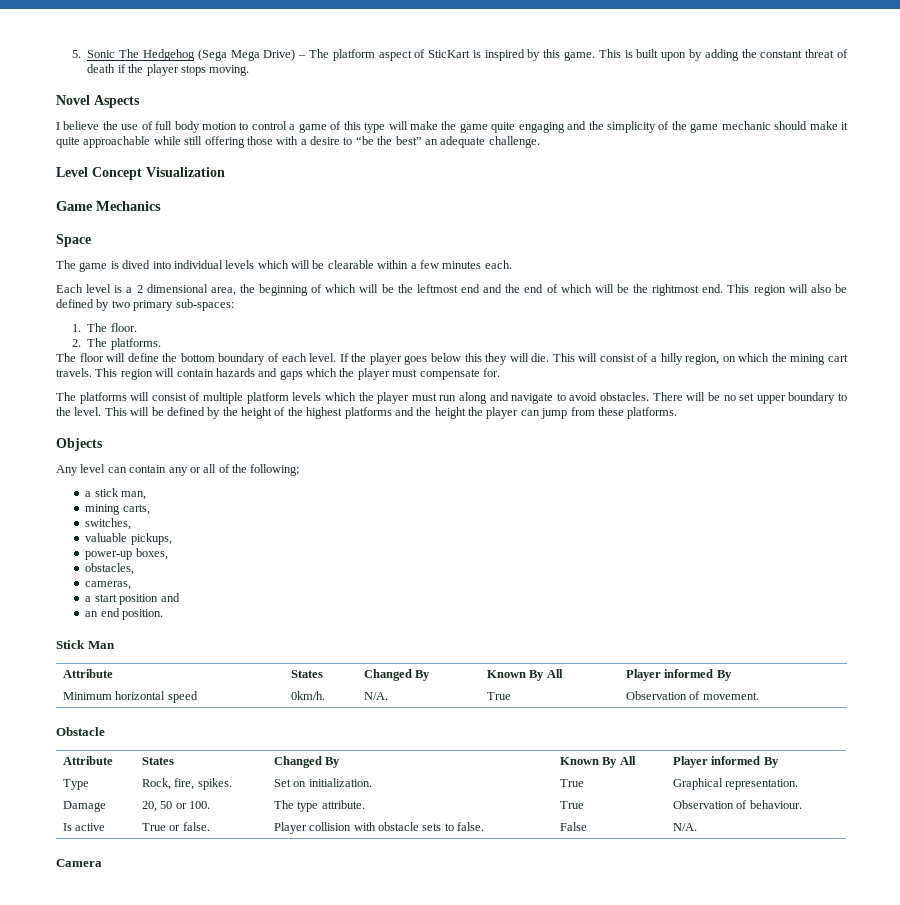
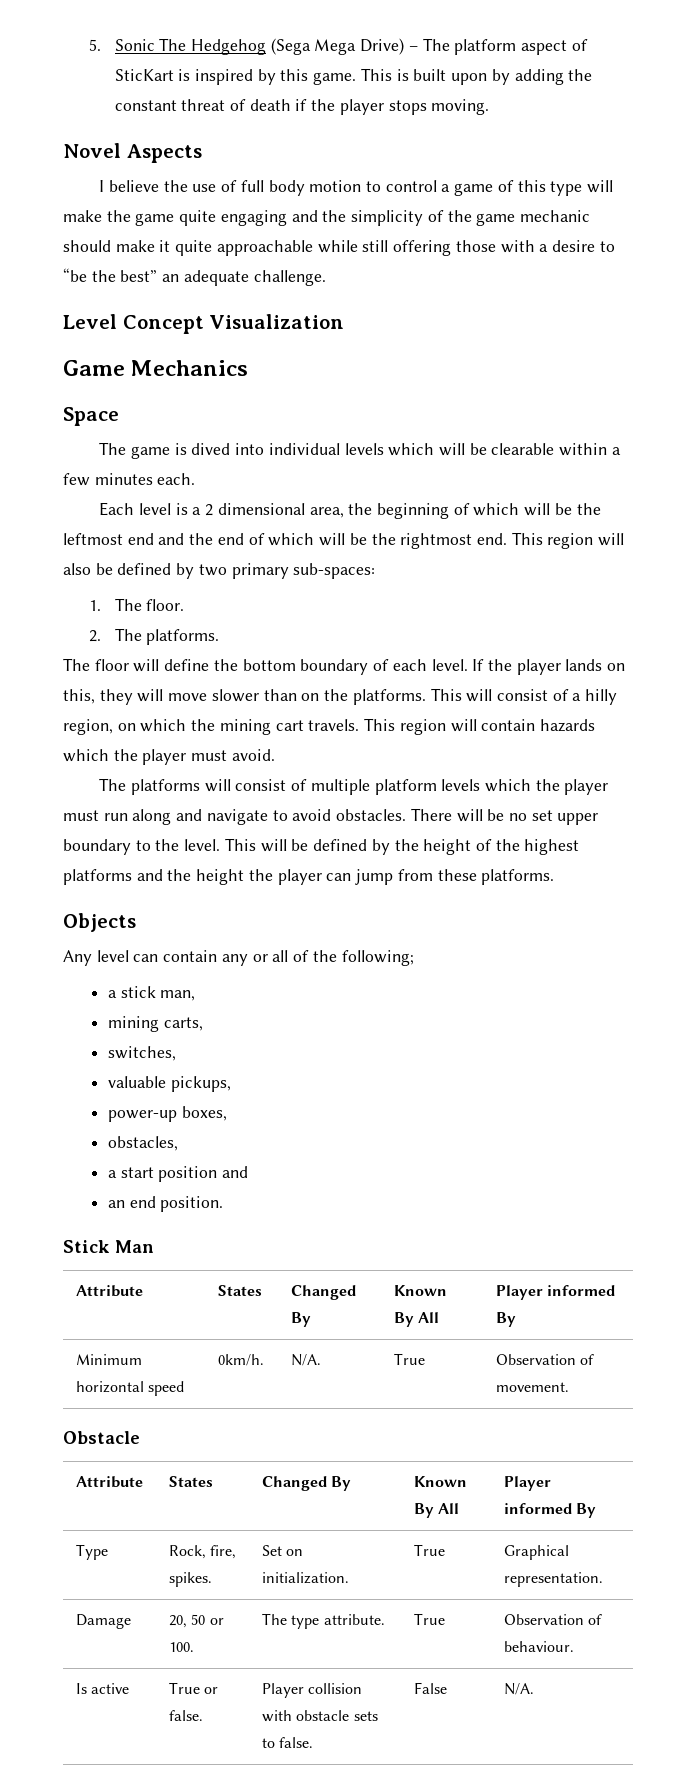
- If the player goes below this they will die.
+ If the player lands on this, they will move slower than on the platforms.
- This region will contain hazards and gaps which the player must compensate for.
+ This region will contain hazards which the player must avoid.
- cameras,
- Camera

